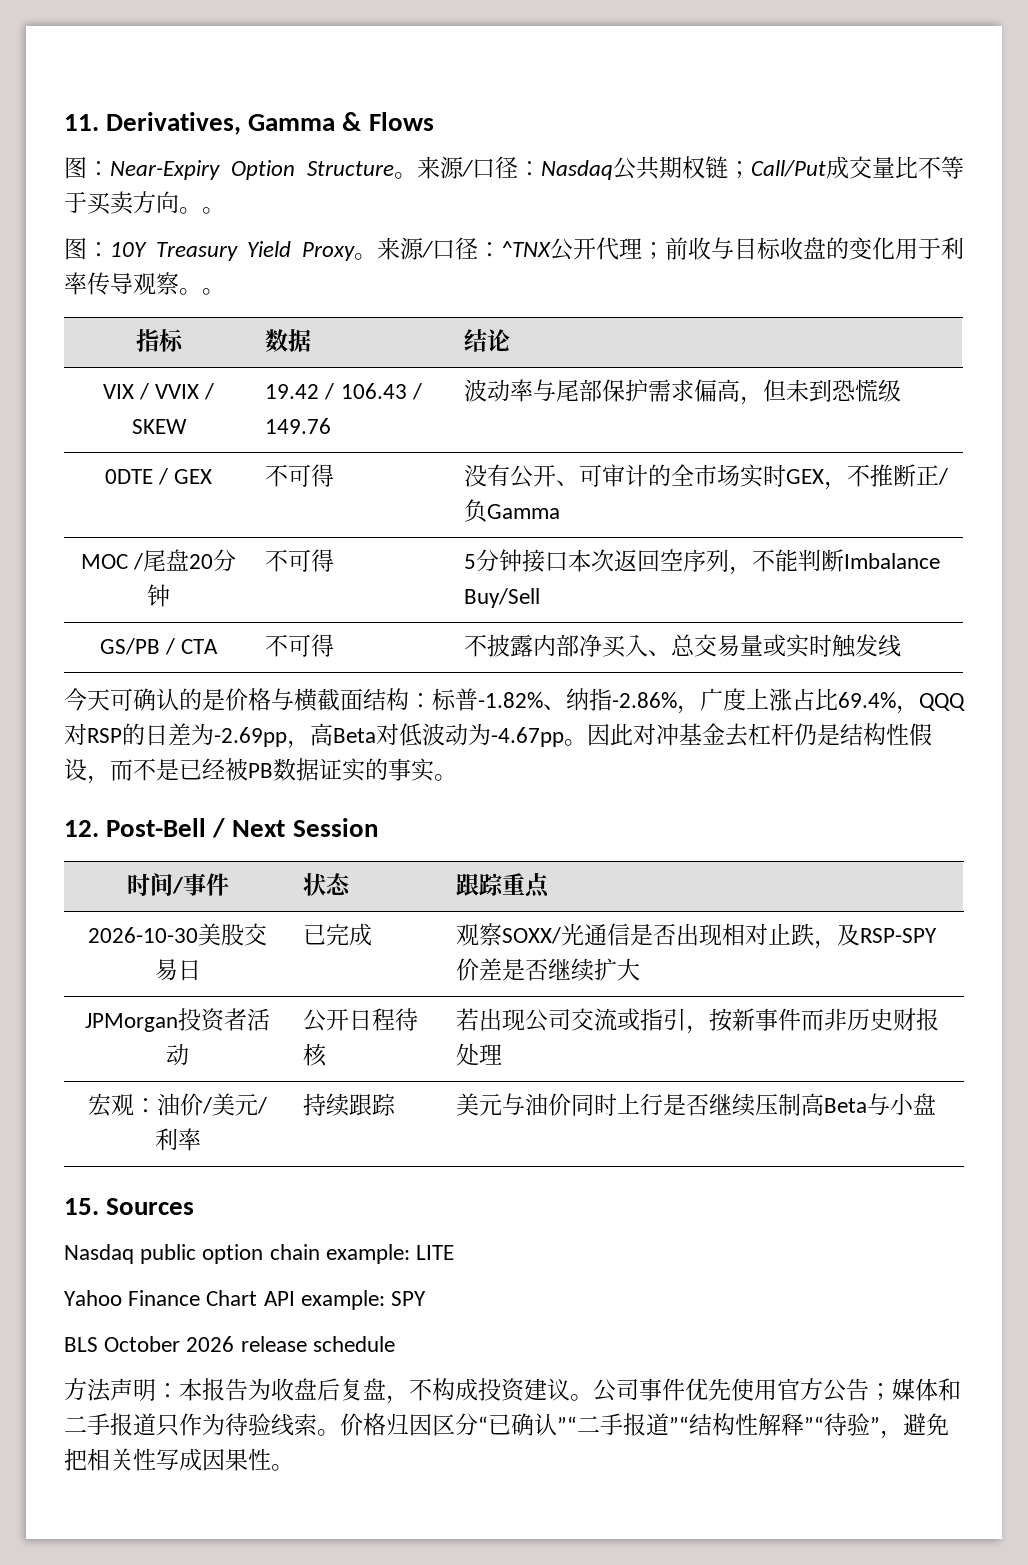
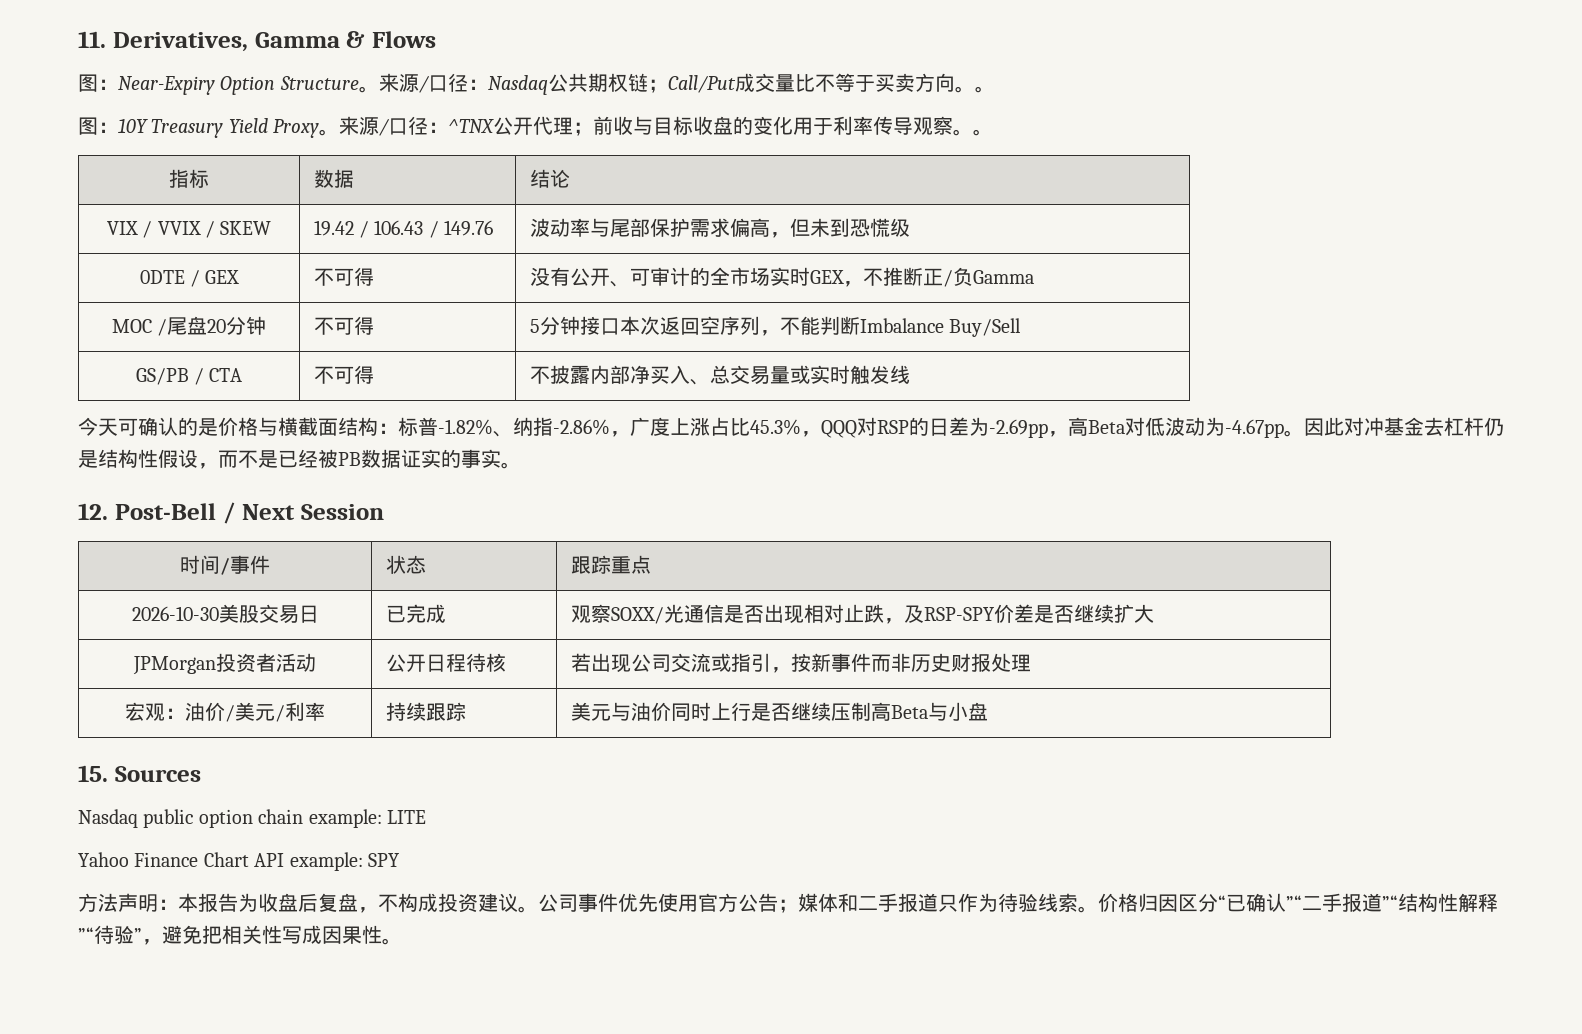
- 今天可确认的是价格与横截面结构：标普-1.82%、纳指-2.86%，广度上涨占比69.4%，QQQ对RSP的日差为-2.69pp，高Beta对低波动为-4.67pp。
+ 今天可确认的是价格与横截面结构：标普-1.82%、纳指-2.86%，广度上涨占比45.3%，QQQ对RSP的日差为-2.69pp，高Beta对低波动为-4.67pp。
- BLS October 2026 release schedule

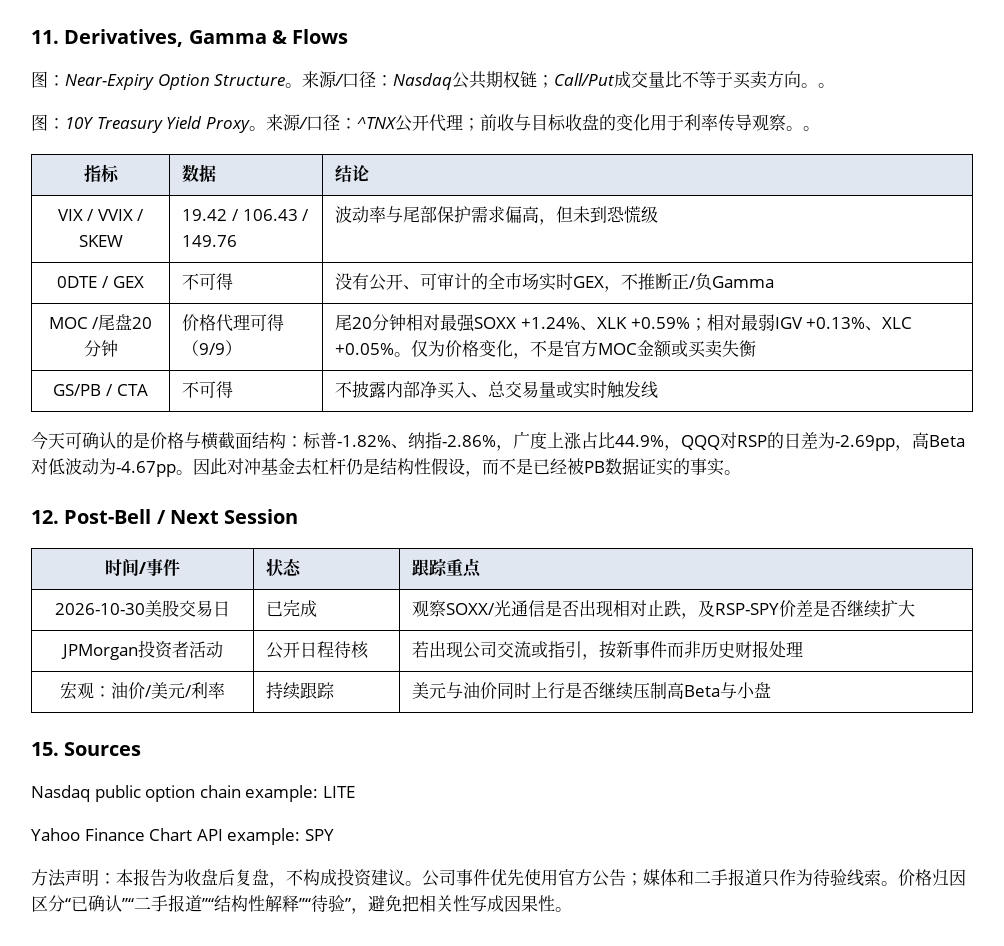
- MOC /尾盘20分钟 | 不可得 | 5分钟接口本次返回空序列，不能判断Imbalance Buy/Sell
+ MOC /尾盘20分钟 | 价格代理可得（9/9） | 尾20分钟相对最强SOXX +1.24%、XLK +0.59%；相对最弱IGV +0.13%、XLC +0.05%。仅为价格变化，不是官方MOC金额或买卖失衡
- 今天可确认的是价格与横截面结构：标普-1.82%、纳指-2.86%，广度上涨占比45.3%，QQQ对RSP的日差为-2.69pp，高Beta对低波动为-4.67pp。
+ 今天可确认的是价格与横截面结构：标普-1.82%、纳指-2.86%，广度上涨占比44.9%，QQQ对RSP的日差为-2.69pp，高Beta对低波动为-4.67pp。

